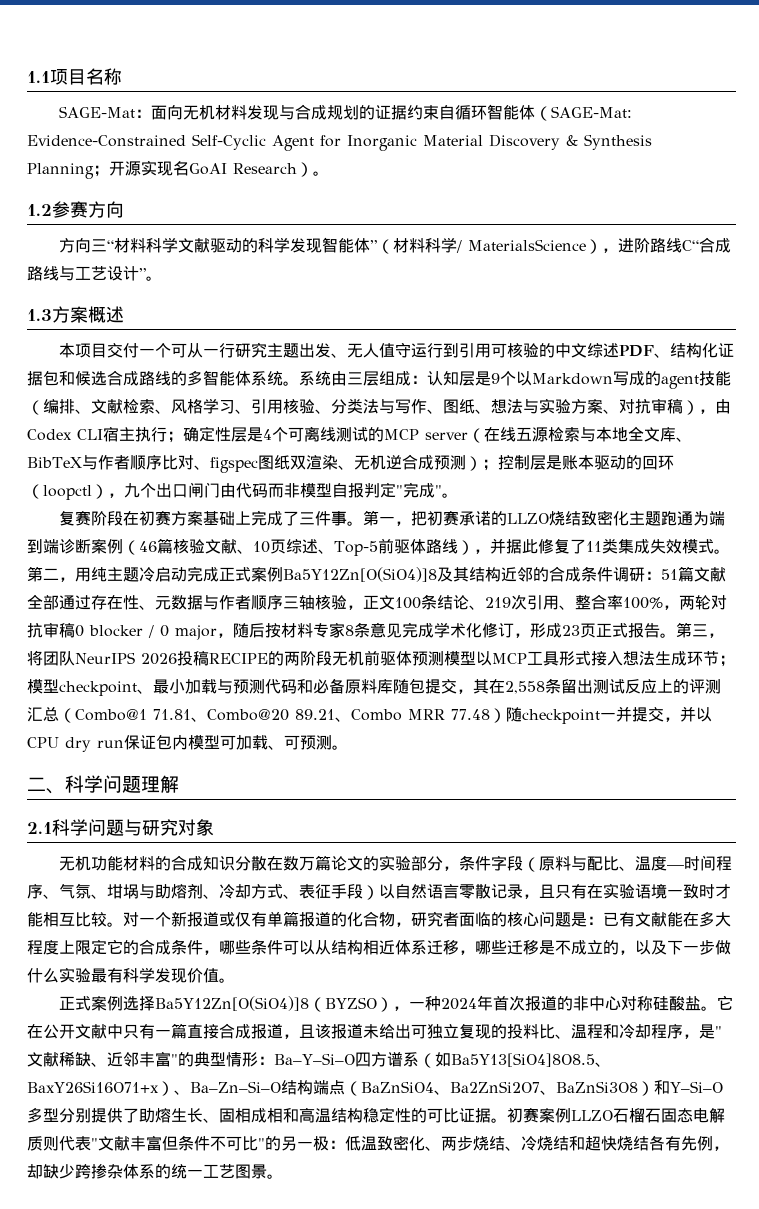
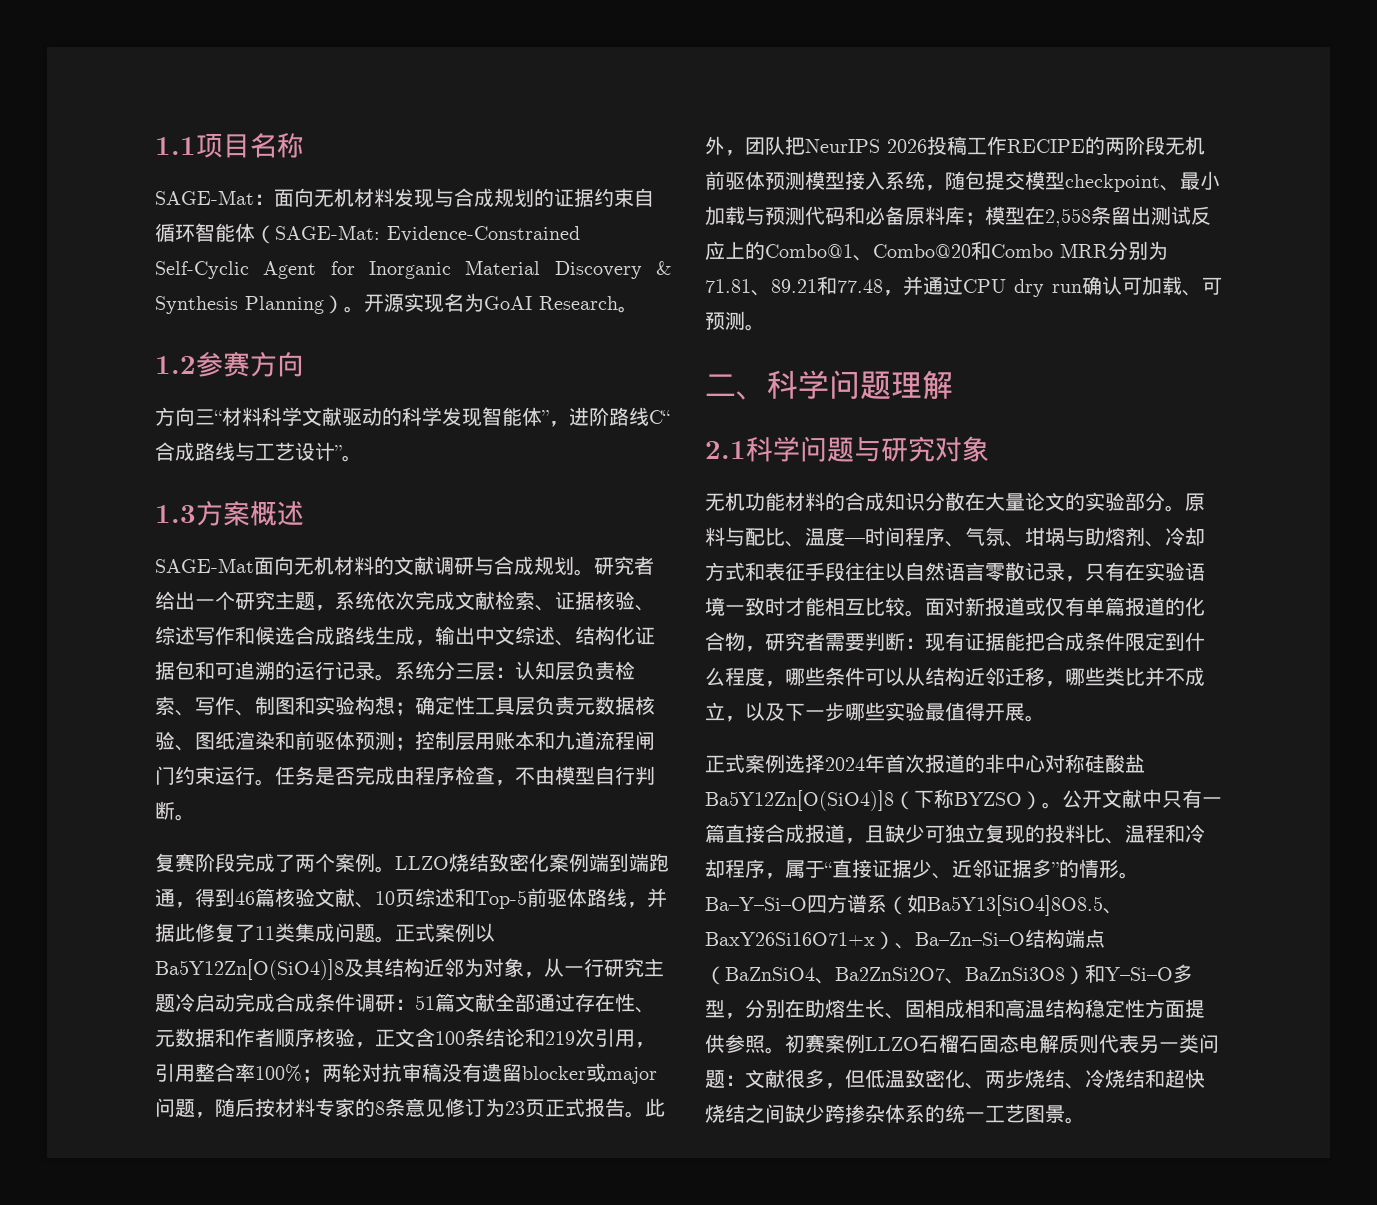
- SAGE-Mat：面向无机材料发现与合成规划的证据约束自循环智能体（SAGE-Mat: Evidence-Constrained Self-Cyclic Agent for Inorganic Material Discovery & Synthesis Planning；开源实现名GoAI Research）。
+ SAGE-Mat：面向无机材料发现与合成规划的证据约束自循环智能体（SAGE-Mat: Evidence-Constrained Self-Cyclic Agent for Inorganic Material Discovery & Synthesis Planning）。开源实现名为GoAI Research。
- 方向三“材料科学文献驱动的科学发现智能体”（材料科学/ MaterialsScience），进阶路线C“合成路线与工艺设计”。
+ 方向三“材料科学文献驱动的科学发现智能体”，进阶路线C“合成路线与工艺设计”。
- 本项目交付一个可从一行研究主题出发、无人值守运行到引用可核验的中文综述PDF、结构化证据包和候选合成路线的多智能体系统。系统由三层组成：认知层是9个以Markdown写成的agent技能（编排、文献检索、风格学习、引用核验、分类法与写作、图纸、想法与实验方案、对抗审稿），由Codex CLI宿主执行；确定性层是4个可离线测试的MCP server（在线五源检索与本地全文库、BibTeX与作者顺序比对、figspec图纸双渲染、无机逆合成预测）；控制层是账本驱动的回环（loopctl），九个出口闸门由代码而非模型自报判定"完成"。
- 复赛阶段在初赛方案基础上完成了三件事。第一，把初赛承诺的LLZO烧结致密化主题跑通为端到端诊断案例（46篇核验文献、10页综述、Top-5前驱体路线），并据此修复了11类集成失效模式。第二，用纯主题冷启动完成正式案例Ba5Y12Zn[O(SiO4)]8及其结构近邻的合成条件调研：51篇文献全部通过存在性、元数据与作者顺序三轴核验，正文100条结论、219次引用、整合率100%，两轮对抗审稿0 blocker / 0 major，随后按材料专家8条意见完成学术化修订，形成23页正式报告。
+ SAGE-Mat面向无机材料的文献调研与合成规划。研究者给出一个研究主题，系统依次完成文献检索、证据核验、综述写作和候选合成路线生成，输出中文综述、结构化证据包和可追溯的运行记录。系统分三层：认知层负责检索、写作、制图和实验构想；确定性工具层负责元数据核验、图纸渲染和前驱体预测；控制层用账本和九道流程闸门约束运行。任务是否完成由程序检查，不由模型自行判断。
+ 复赛阶段完成了两个案例。LLZO烧结致密化案例端到端跑通，得到46篇核验文献、10页综述和Top-5前驱体路线，并据此修复了11类集成问题。正式案例以Ba5Y12Zn[O(SiO4)]8及其结构近邻为对象，从一行研究主题冷启动完成合成条件调研：51篇文献全部通过存在性、元数据和作者顺序核验，正文含100条结论和219次引用，引用整合率100%；两轮对抗审稿没有遗留blocker或major问题，随后按材料专家的8条意见修订为23页正式报告。
- 第三，将团队NeurIPS 2026投稿RECIPE的两阶段无机前驱体预测模型以MCP工具形式接入想法生成环节；模型checkpoint、最小加载与预测代码和必备原料库随包提交，其在2,558条留出测试反应上的评测汇总（Combo@1 71.81、Combo@20 89.21、Combo MRR 77.48）随checkpoint一并提交，并以CPU dry run保证包内模型可加载、可预测。
+ 此外，团队把NeurIPS 2026投稿工作RECIPE的两阶段无机前驱体预测模型接入系统，随包提交模型checkpoint、最小加载与预测代码和必备原料库；模型在2,558条留出测试反应上的Combo@1、Combo@20和Combo MRR分别为71.81、89.21和77.48，并通过CPU dry run确认可加载、可预测。
- 无机功能材料的合成知识分散在数万篇论文的实验部分，条件字段（原料与配比、温度—时间程序、气氛、坩埚与助熔剂、冷却方式、表征手段）以自然语言零散记录，且只有在实验语境一致时才能相互比较。
+ 无机功能材料的合成知识分散在大量论文的实验部分。原料与配比、温度—时间程序、气氛、坩埚与助熔剂、冷却方式和表征手段往往以自然语言零散记录，只有在实验语境一致时才能相互比较。
- 对一个新报道或仅有单篇报道的化合物，研究者面临的核心问题是：已有文献能在多大程度上限定它的合成条件，哪些条件可以从结构相近体系迁移，哪些迁移是不成立的，以及下一步做什么实验最有科学发现价值。
+ 面对新报道或仅有单篇报道的化合物，研究者需要判断：现有证据能把合成条件限定到什么程度，哪些条件可以从结构近邻迁移，哪些类比并不成立，以及下一步哪些实验最值得开展。
- 正式案例选择Ba5Y12Zn[O(SiO4)]8（BYZSO），一种2024年首次报道的非中心对称硅酸盐。它在公开文献中只有一篇直接合成报道，且该报道未给出可独立复现的投料比、温程和冷却程序，是"文献稀缺、近邻丰富"的典型情形：Ba–Y–Si–O四方谱系（如Ba5Y13[SiO4]8O8.5、BaxY26Si16O71+x）、Ba–Zn–Si–O结构端点（BaZnSiO4、Ba2ZnSi2O7、BaZnSi3O8）和Y–Si–O多型分别提供了助熔生长、固相成相和高温结构稳定性的可比证据。
+ 正式案例选择2024年首次报道的非中心对称硅酸盐Ba5Y12Zn[O(SiO4)]8（下称BYZSO）。公开文献中只有一篇直接合成报道，且缺少可独立复现的投料比、温程和冷却程序，属于“直接证据少、近邻证据多”的情形。Ba–Y–Si–O四方谱系（如Ba5Y13[SiO4]8O8.5、BaxY26Si16O71+x）、Ba–Zn–Si–O结构端点（BaZnSiO4、Ba2ZnSi2O7、BaZnSi3O8）和Y–Si–O多型，分别在助熔生长、固相成相和高温结构稳定性方面提供参照。
- 初赛案例LLZO石榴石固态电解质则代表"文献丰富但条件不可比"的另一极：低温致密化、两步烧结、冷烧结和超快烧结各有先例，却缺少跨掺杂体系的统一工艺图景。
+ 初赛案例LLZO石榴石固态电解质则代表另一类问题：文献很多，但低温致密化、两步烧结、冷烧结和超快烧结之间缺少跨掺杂体系的统一工艺图景。

